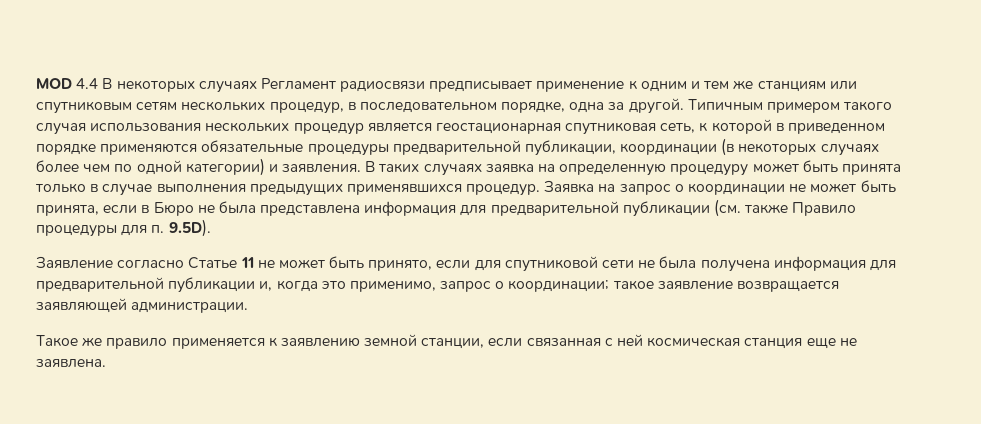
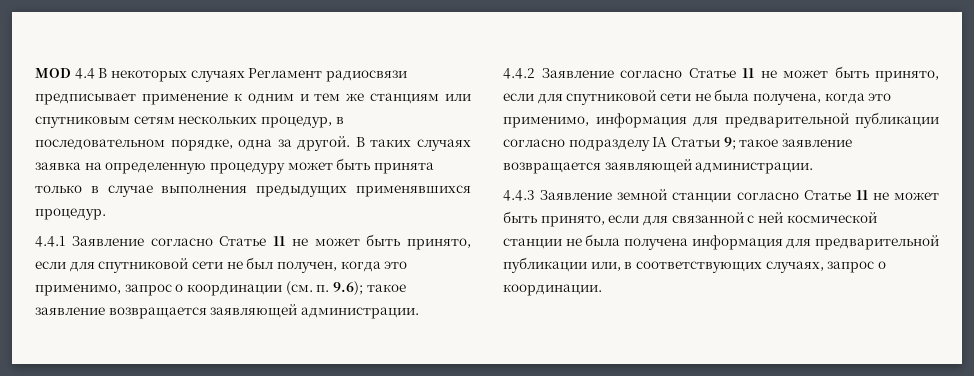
- Типичным примером такого случая использования нескольких процедур является геостационарная спутниковая сеть, к которой в приведенном порядке применяются обязательные процедуры предварительной публикации, координации (в некоторых случаях более чем по одной категории) и заявления.
- В таких случаях заявка на определенную процедуру может быть принята только в случае выполнения предыдущих применявшихся процедур. Заявка на запрос о координации не может быть принята, если в Бюро не была представлена информация для предварительной публикации (см. также Правило процедуры для п. 9.5D).
- Заявление согласно Статье 11 не может быть принято, если для спутниковой сети не была получена информация для предварительной публикации и, когда это применимо, запрос о координации; такое заявление возвращается заявляющей администрации.
- Такое же правило применяется к заявлению земной станции, если связанная с ней космическая станция еще не заявлена.
+ В таких случаях заявка на определенную процедуру может быть принята только в случае выполнения предыдущих применявшихся процедур.
+ 4.4.1 Заявление согласно Статье 11 не может быть принято, если для спутниковой сети не был получен, когда это применимо, запрос о координации (см. п. 9.6); такое заявление возвращается заявляющей администрации.
+ 4.4.2 Заявление согласно Статье 11 не может быть принято, если для спутниковой сети не была получена, когда это применимо, информация для предварительной публикации согласно подразделу IA Статьи 9; такое заявление возвращается заявляющей администрации.
+ 4.4.3 Заявление земной станции согласно Статье 11 не может быть принято, если для связанной с ней космической станции не была получена информация для предварительной публикации или, в соответствующих случаях, запрос о координации.

